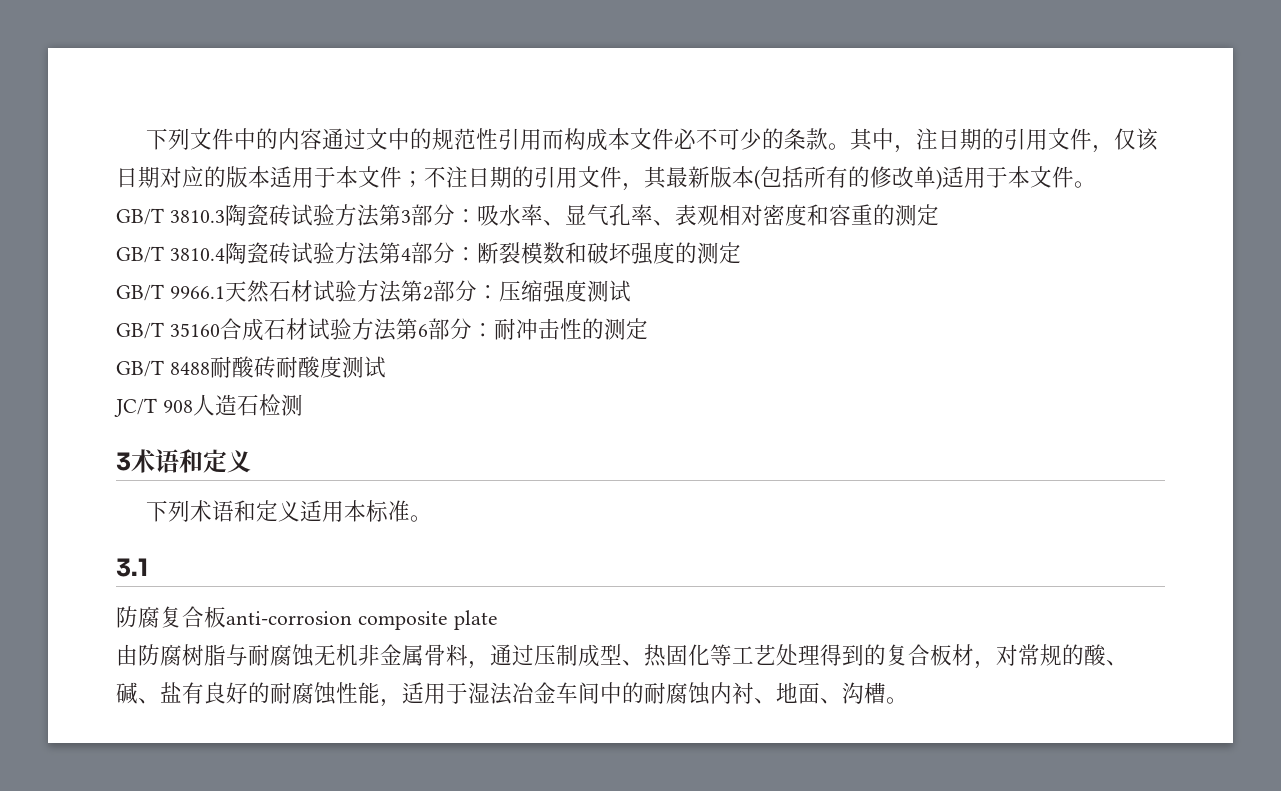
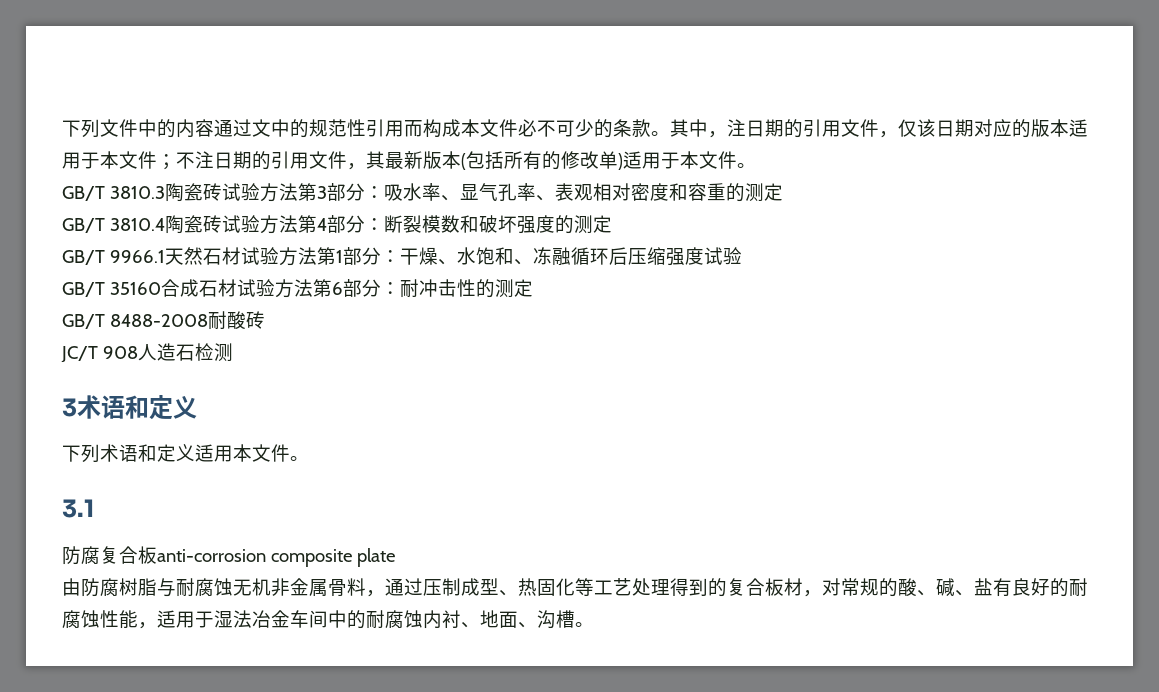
- GB/T 9966.1天然石材试验方法第2部分：压缩强度测试
+ GB/T 9966.1天然石材试验方法第1部分：干燥、水饱和、冻融循环后压缩强度试验
- GB/T 8488耐酸砖耐酸度测试
+ GB/T 8488-2008耐酸砖
- 下列术语和定义适用本标准。
+ 下列术语和定义适用本文件。

